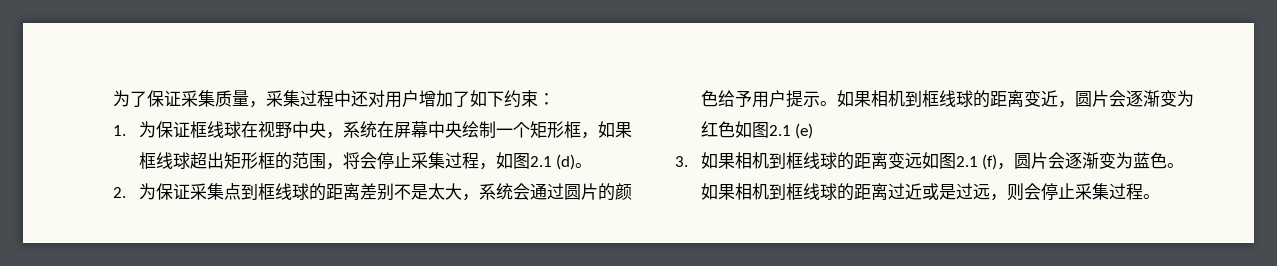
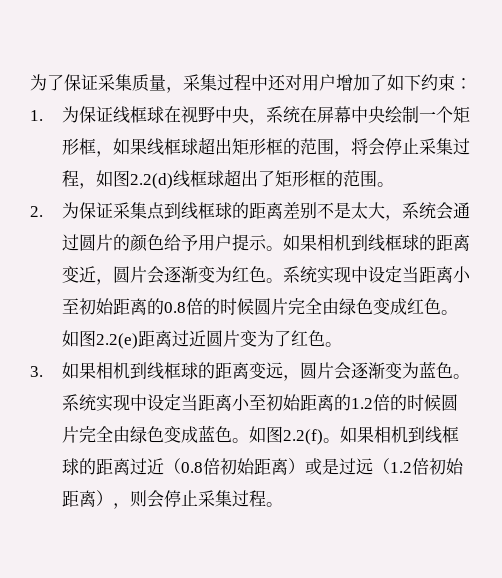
- 1.为保证框线球在视野中央，系统在屏幕中央绘制一个矩形框，如果框线球超出矩形框的范围，将会停止采集过程，如图2.1 (d)。
+ 1.为保证线框球在视野中央，系统在屏幕中央绘制一个矩形框，如果线框球超出矩形框的范围，将会停止采集过程，如图2.2(d)线框球超出了矩形框的范围。
- 2.为保证采集点到框线球的距离差别不是太大，系统会通过圆片的颜色给予用户提示。
+ 2.为保证采集点到线框球的距离差别不是太大，系统会通过圆片的颜色给予用户提示。
- 如果相机到框线球的距离变近，圆片会逐渐变为红色如图2.1 (e)
+ 如果相机到线框球的距离变近，圆片会逐渐变为红色。系统实现中设定当距离小至初始距离的0.8倍的时候圆片完全由绿色变成红色。如图2.2(e)距离过近圆片变为了红色。
- 3.如果相机到框线球的距离变远如图2.1 (f)，圆片会逐渐变为蓝色。
+ 3.如果相机到线框球的距离变远，圆片会逐渐变为蓝色。
- 如果相机到框线球的距离过近或是过远，则会停止采集过程。
+ 系统实现中设定当距离小至初始距离的1.2倍的时候圆片完全由绿色变成蓝色。如图2.2(f)。如果相机到线框球的距离过近（0.8倍初始距离）或是过远（1.2倍初始距离），则会停止采集过程。

